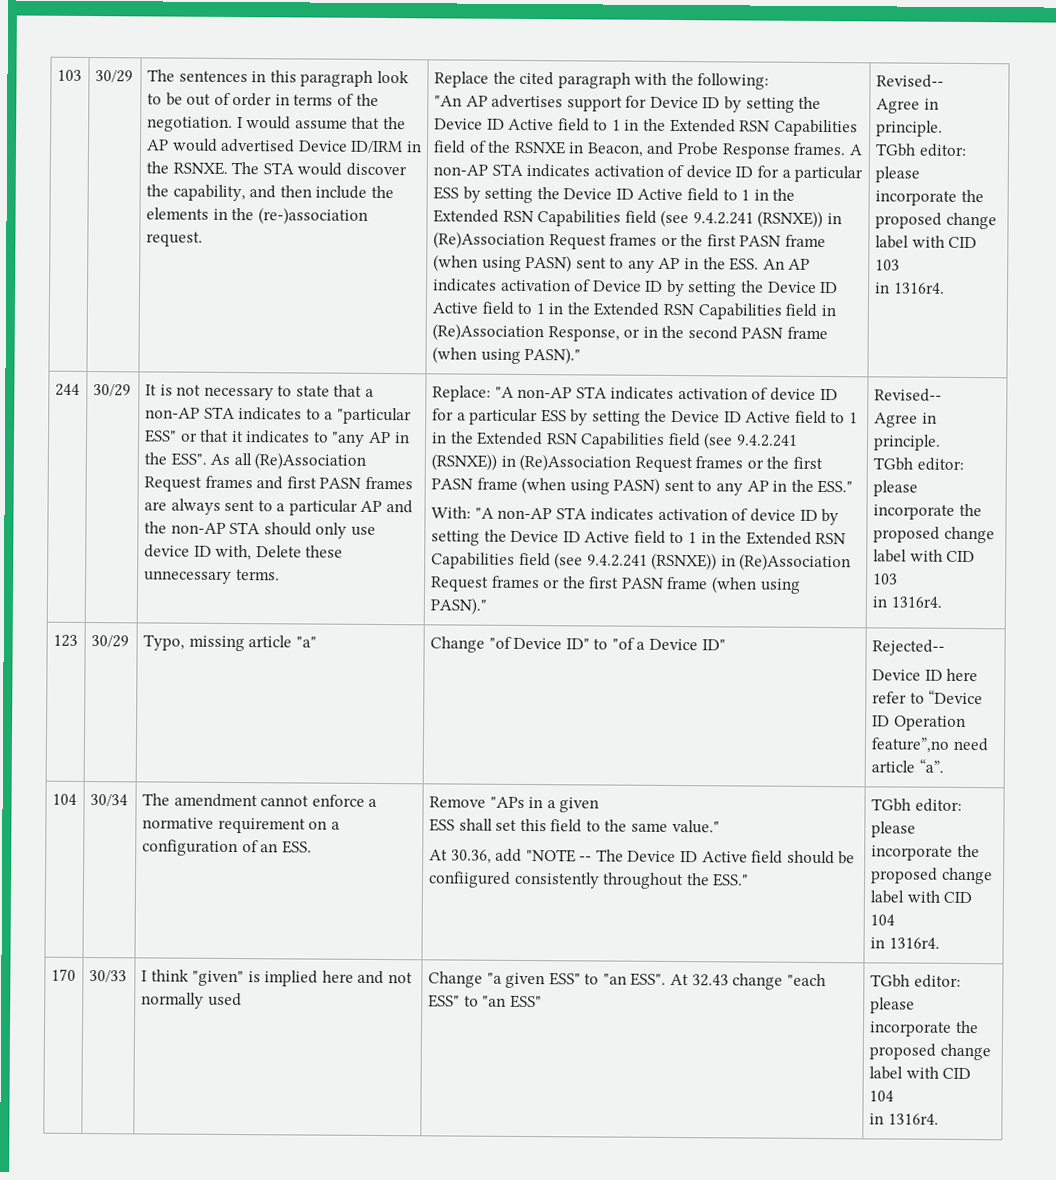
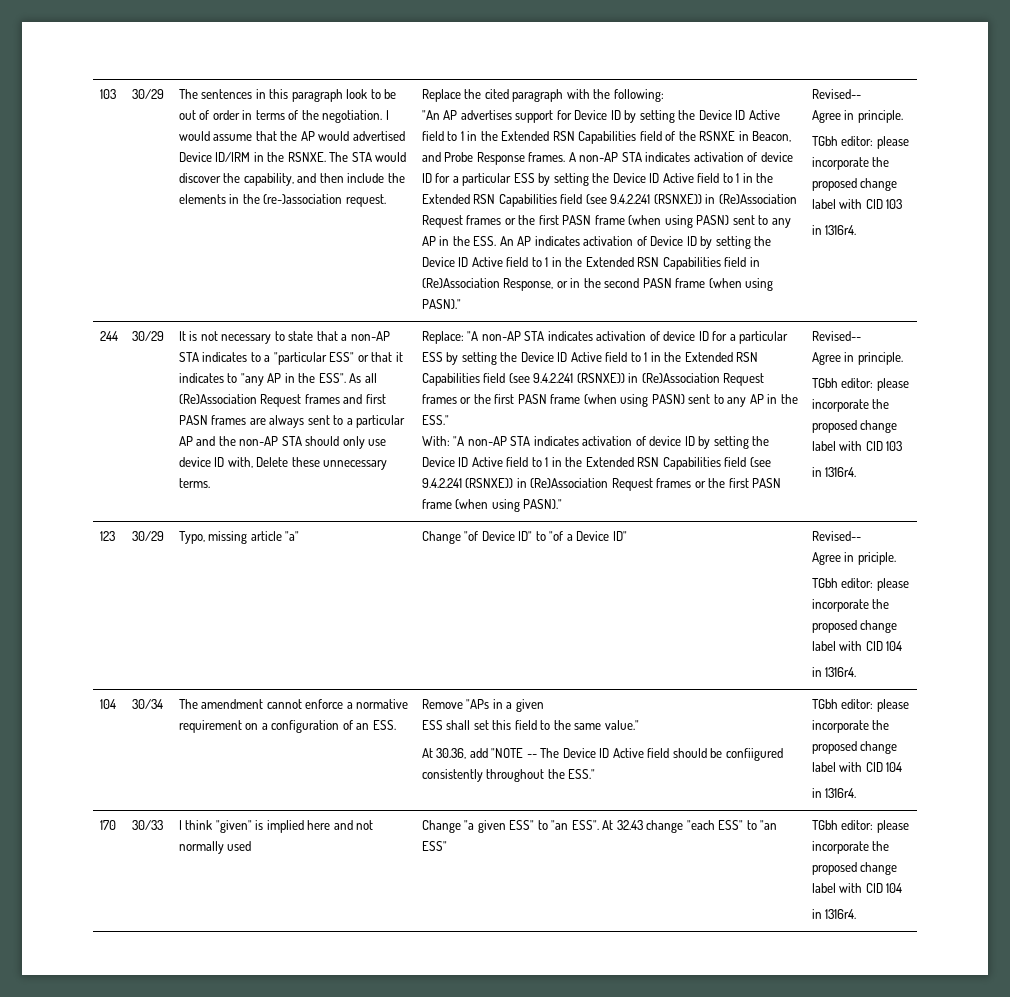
- 123 | 30/29 | Typo, missing article "a" | Change "of Device ID" to "of a Device ID" | Rejected--
- Device ID here refer to “Device ID Operation feature”,no need article “a”.
+ 123 | 30/29 | Typo, missing article "a" | Change "of Device ID" to "of a Device ID" | Revised--
+ Agree in priciple.
+ TGbh editor: please incorporate the proposed change label with CID 104
+ in 1316r4.

